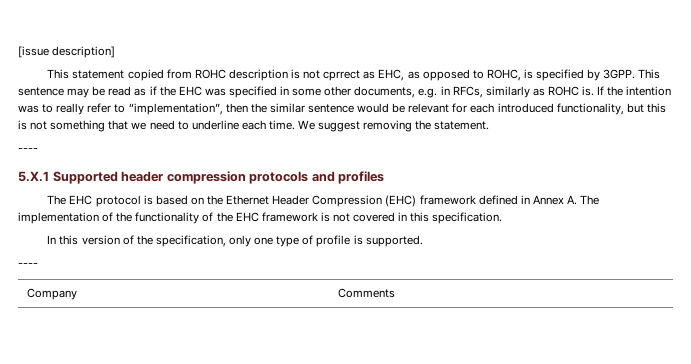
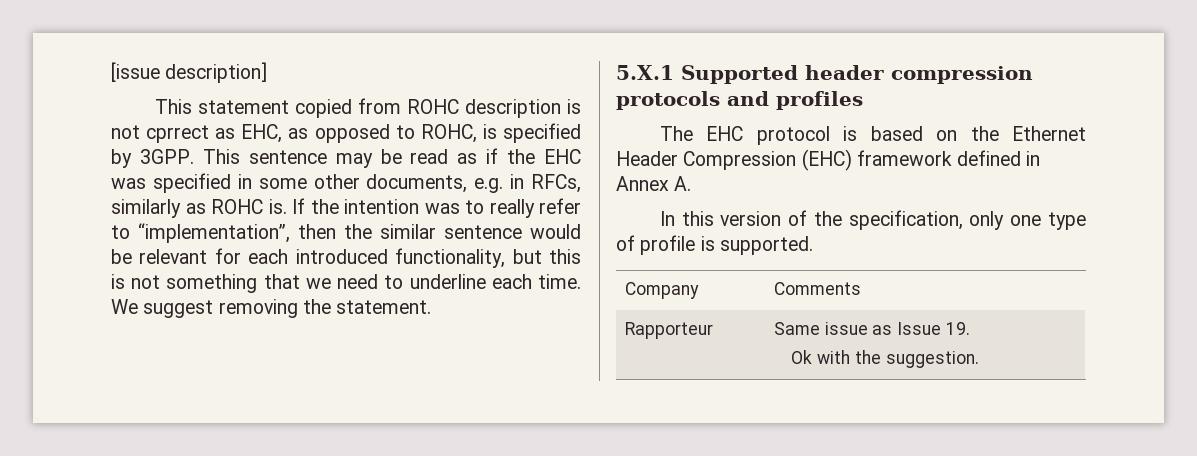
  We suggest removing the statement.
- ----
- The EHC protocol is based on the Ethernet Header Compression (EHC) framework defined in Annex A. The implementation of the functionality of the EHC framework is not covered in this specification.
+ The EHC protocol is based on the Ethernet Header Compression (EHC) framework defined in Annex A.
  In this version of the specification, only one type of profile is supported.
- ----
+ Rapporteur | Same issue as Issue 19.
+ Ok with the suggestion.

